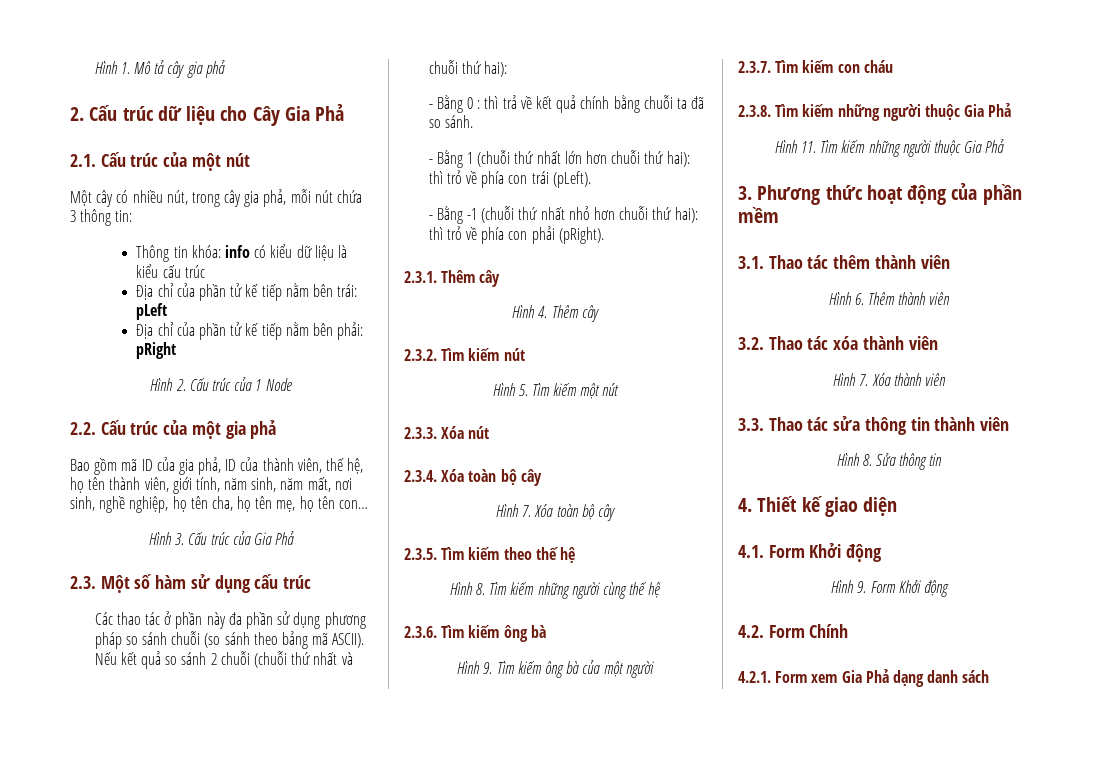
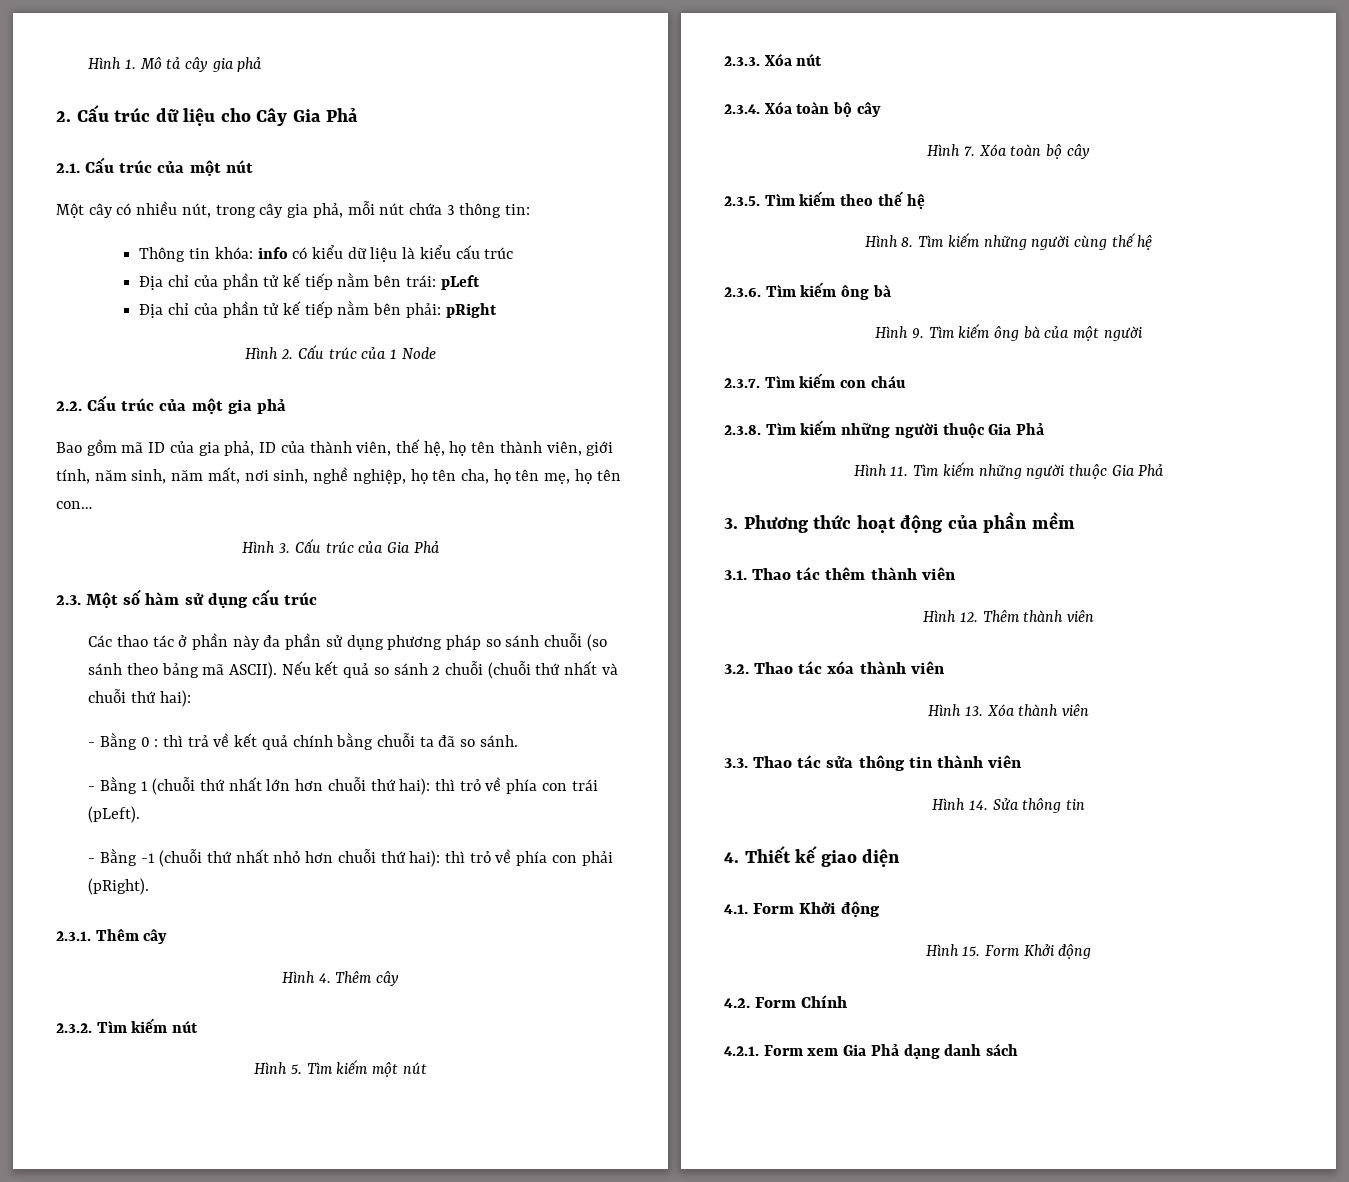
- Hình 6. Thêm thành viên
+ Hình 12. Thêm thành viên
- Hình 7. Xóa thành viên
+ Hình 13. Xóa thành viên
- Hình 8. Sửa thông tin
+ Hình 14. Sửa thông tin
- Hình 9. Form Khởi động
+ Hình 15. Form Khởi động

